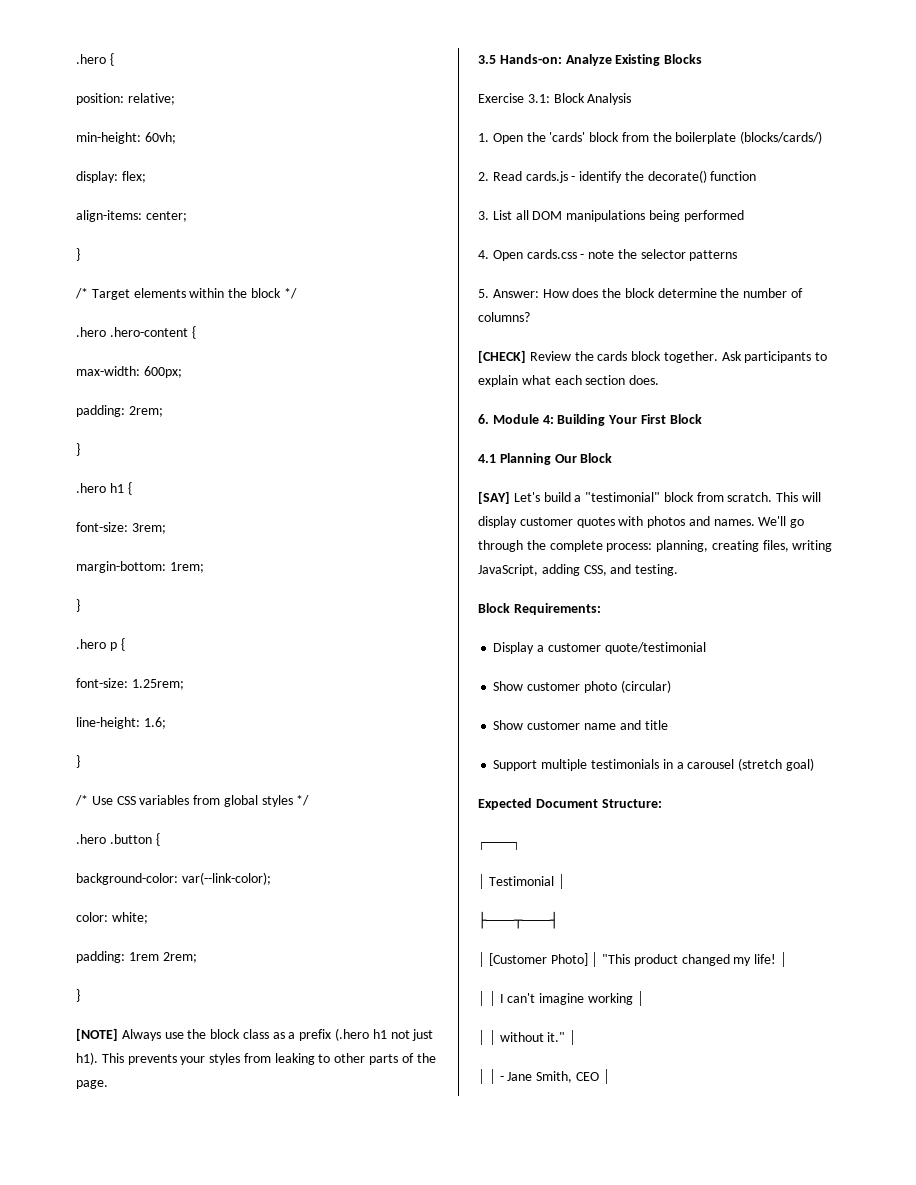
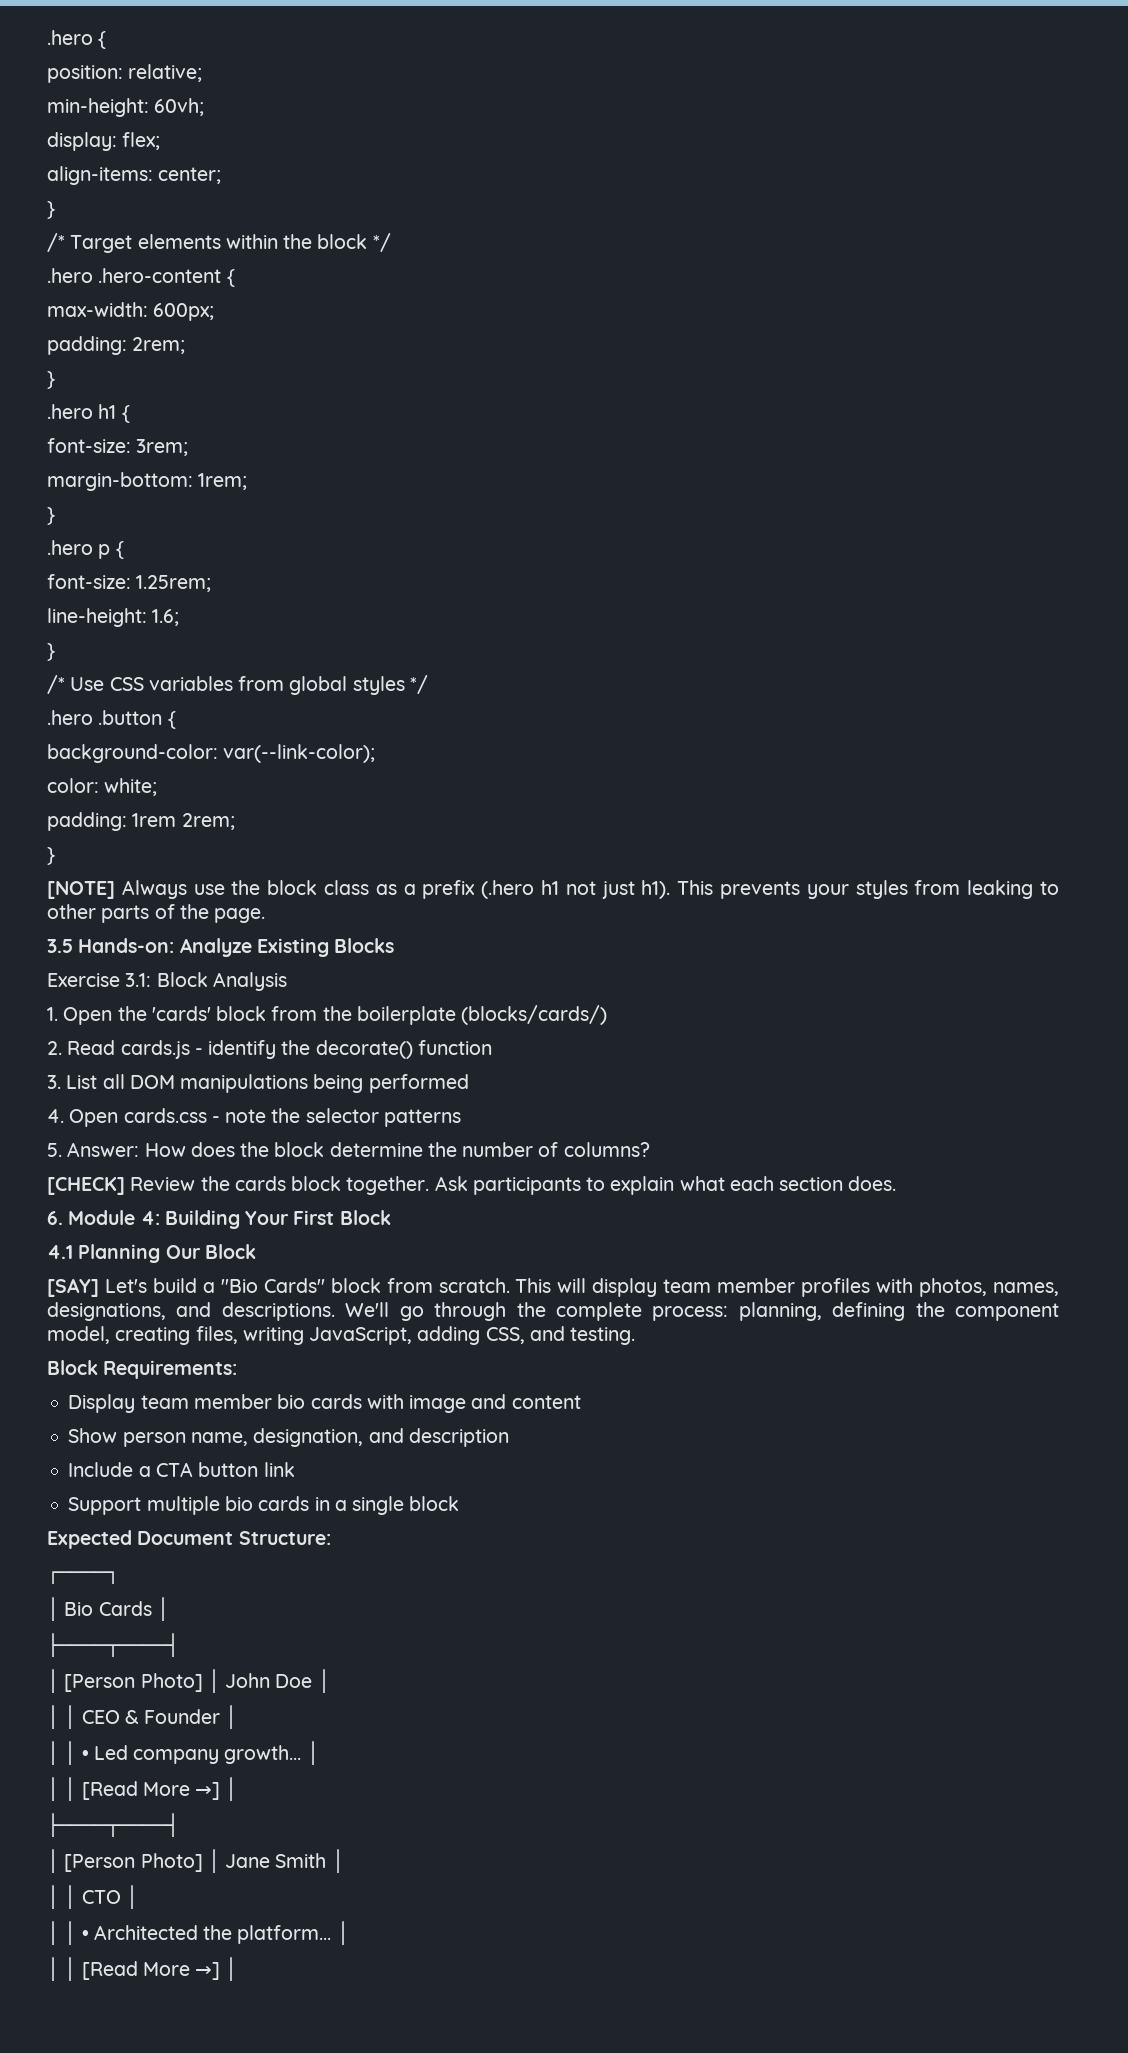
- [SAY] Let's build a "testimonial" block from scratch.
+ [SAY] Let's build a "Bio Cards" block from scratch.
- This will display customer quotes with photos and names.
+ This will display team member profiles with photos, names, designations, and descriptions.
- We'll go through the complete process: planning, creating files, writing JavaScript, adding CSS, and testing.
+ We'll go through the complete process: planning, defining the component model, creating files, writing JavaScript, adding CSS, and testing.
- Display a customer quote/testimonial
- Show customer photo (circular)
- Show customer name and title
- Support multiple testimonials in a carousel (stretch goal)
+ Display team member bio cards with image and content
+ Show person name, designation, and description
+ Include a CTA button link
+ Support multiple bio cards in a single block
- │ Testimonial │
+ │ Bio Cards │
  ├────┬────┤
- │ [Customer Photo] │ "This product changed my life! │
- │ │ I can't imagine working │
- │ │ without it." │
- │ │ - Jane Smith, CEO │
+ │ [Person Photo] │ John Doe │
+ │ │ CEO & Founder │
+ │ │ • Led company growth... │
+ │ │ [Read More →] │
+ ├────┬────┤
+ │ [Person Photo] │ Jane Smith │
+ │ │ CTO │
+ │ │ • Architected the platform... │
+ │ │ [Read More →] │

